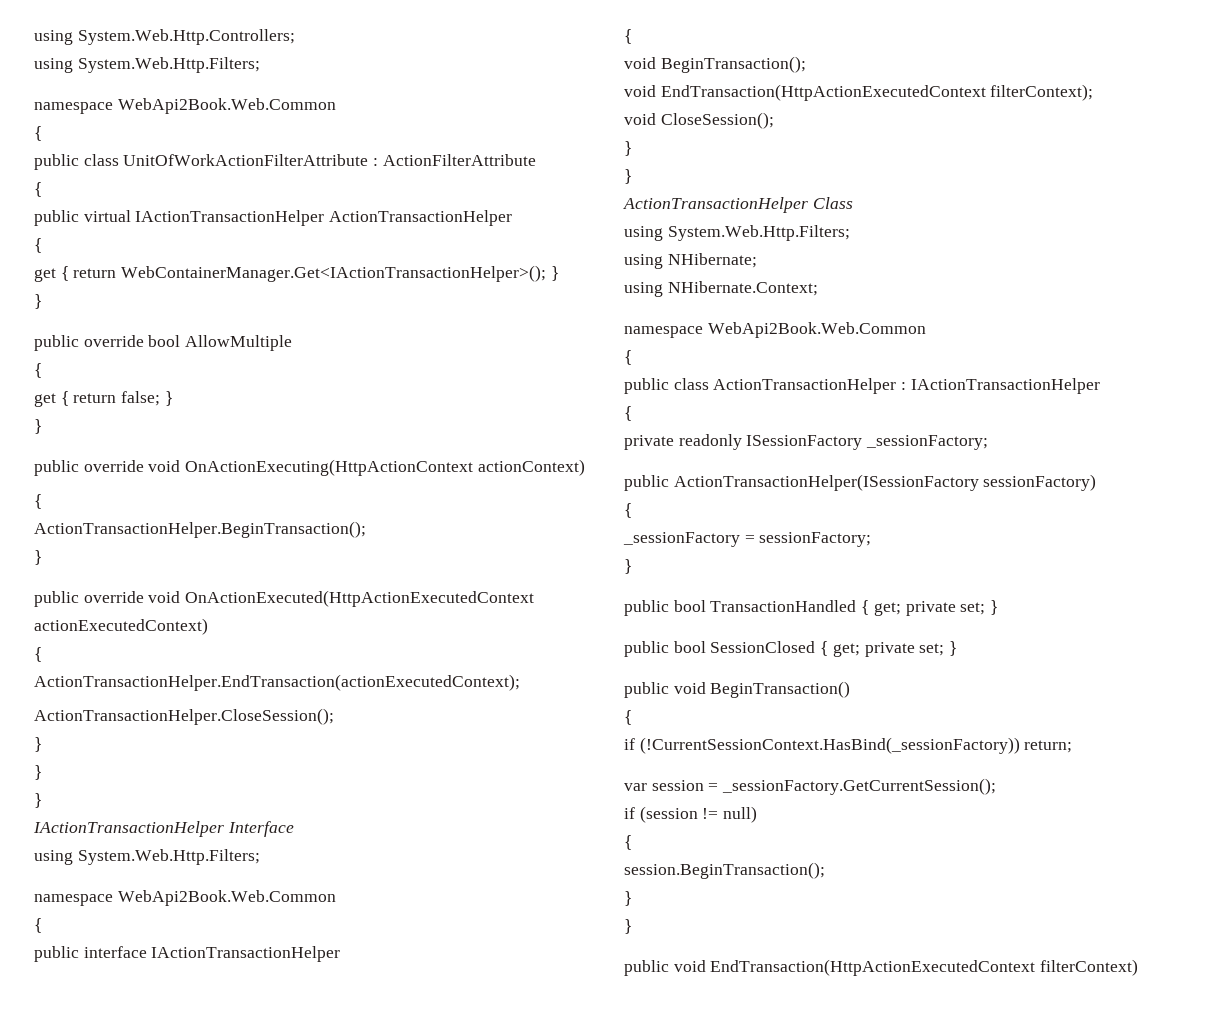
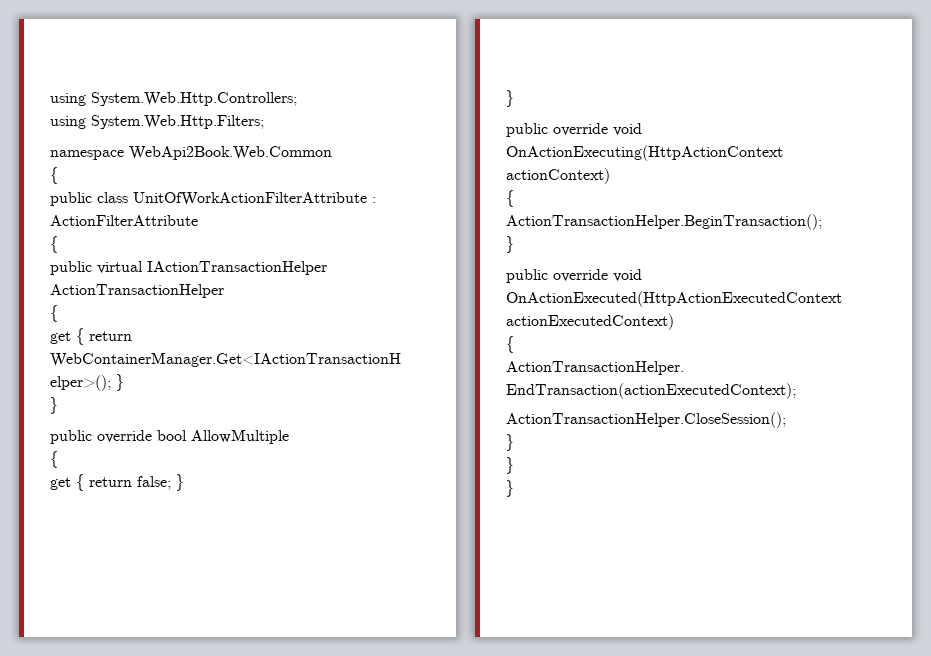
- IActionTransactionHelper Interface
- using System.Web.Http.Filters;
- namespace WebApi2Book.Web.Common
- {
- public interface IActionTransactionHelper
- {
- void BeginTransaction();
- void EndTransaction(HttpActionExecutedContext filterContext);
- void CloseSession();
- }
- }
- ActionTransactionHelper Class
- using System.Web.Http.Filters;
- using NHibernate;
- using NHibernate.Context;
- namespace WebApi2Book.Web.Common
- {
- public class ActionTransactionHelper : IActionTransactionHelper
- {
- private readonly ISessionFactory _sessionFactory;
- public ActionTransactionHelper(ISessionFactory sessionFactory)
- {
- _sessionFactory = sessionFactory;
- }
- public bool TransactionHandled { get; private set; }
- public bool SessionClosed { get; private set; }
- public void BeginTransaction()
- {
- if (!CurrentSessionContext.HasBind(_sessionFactory)) return;
- var session = _sessionFactory.GetCurrentSession();
- if (session != null)
- {
- session.BeginTransaction();
- }
- }
- public void EndTransaction(HttpActionExecutedContext filterContext)

